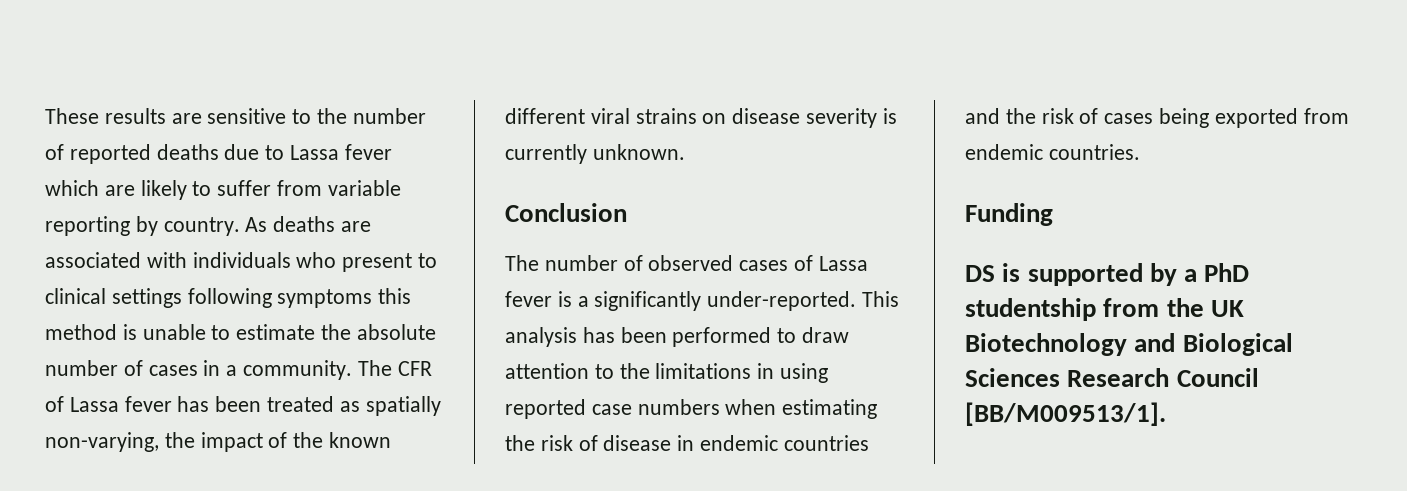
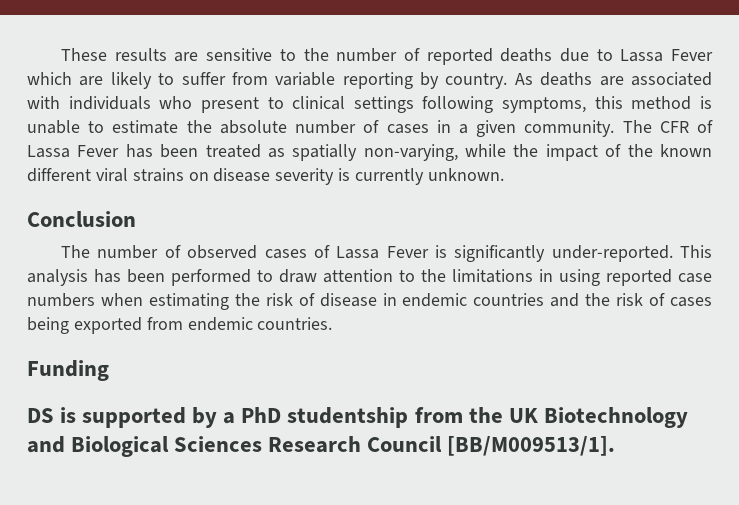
- These results are sensitive to the number of reported deaths due to Lassa fever which are likely to suffer from variable reporting by country.
+ These results are sensitive to the number of reported deaths due to Lassa Fever which are likely to suffer from variable reporting by country.
- As deaths are associated with individuals who present to clinical settings following symptoms this method is unable to estimate the absolute number of cases in a community.
+ As deaths are associated with individuals who present to clinical settings following symptoms, this method is unable to estimate the absolute number of cases in a given community.
- The CFR of Lassa fever has been treated as spatially non-varying, the impact of the known different viral strains on disease severity is currently unknown.
+ The CFR of Lassa Fever has been treated as spatially non-varying, while the impact of the known different viral strains on disease severity is currently unknown.
- The number of observed cases of Lassa fever is a significantly under-reported.
+ The number of observed cases of Lassa Fever is significantly under-reported.

